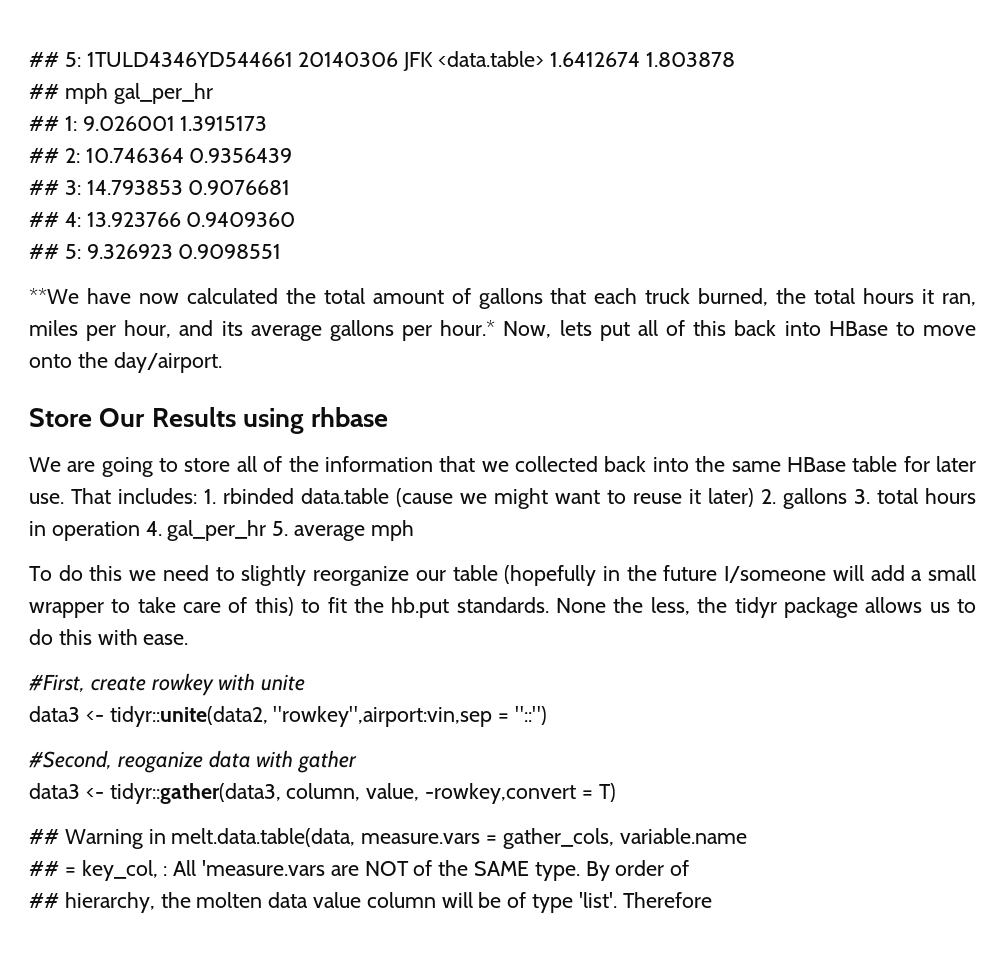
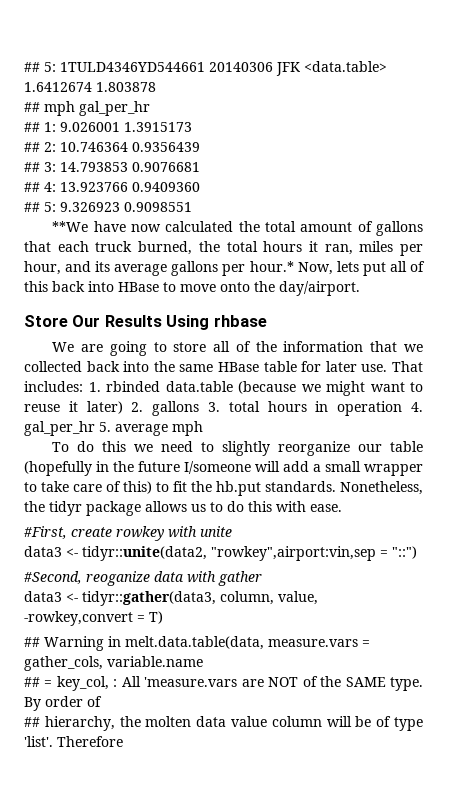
- Store Our Results using rhbase
+ Store Our Results Using rhbase
- That includes: 1. rbinded data.table (cause we might want to reuse it later) 2. gallons 3. total hours in operation 4. gal_per_hr 5. average mph
+ That includes: 1. rbinded data.table (because we might want to reuse it later) 2. gallons 3. total hours in operation 4. gal_per_hr 5. average mph
- None the less, the tidyr package allows us to do this with ease.
+ Nonetheless, the tidyr package allows us to do this with ease.

